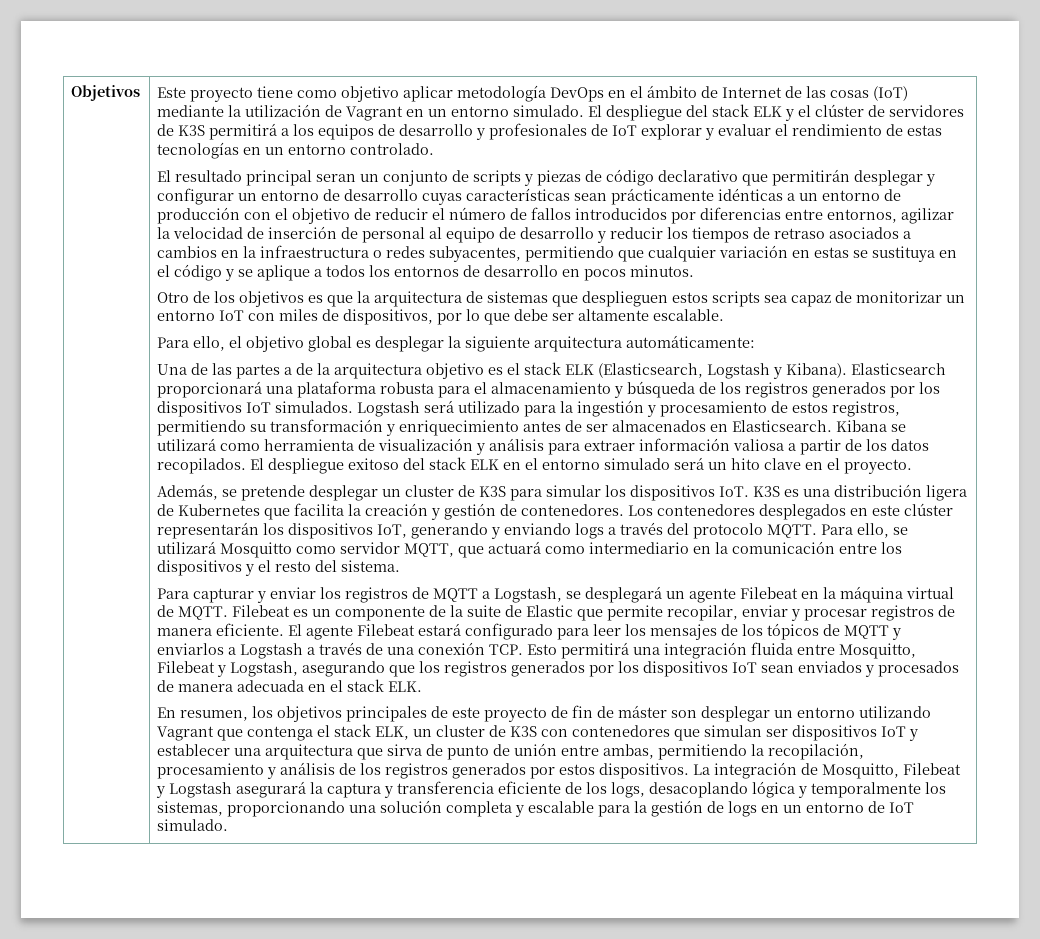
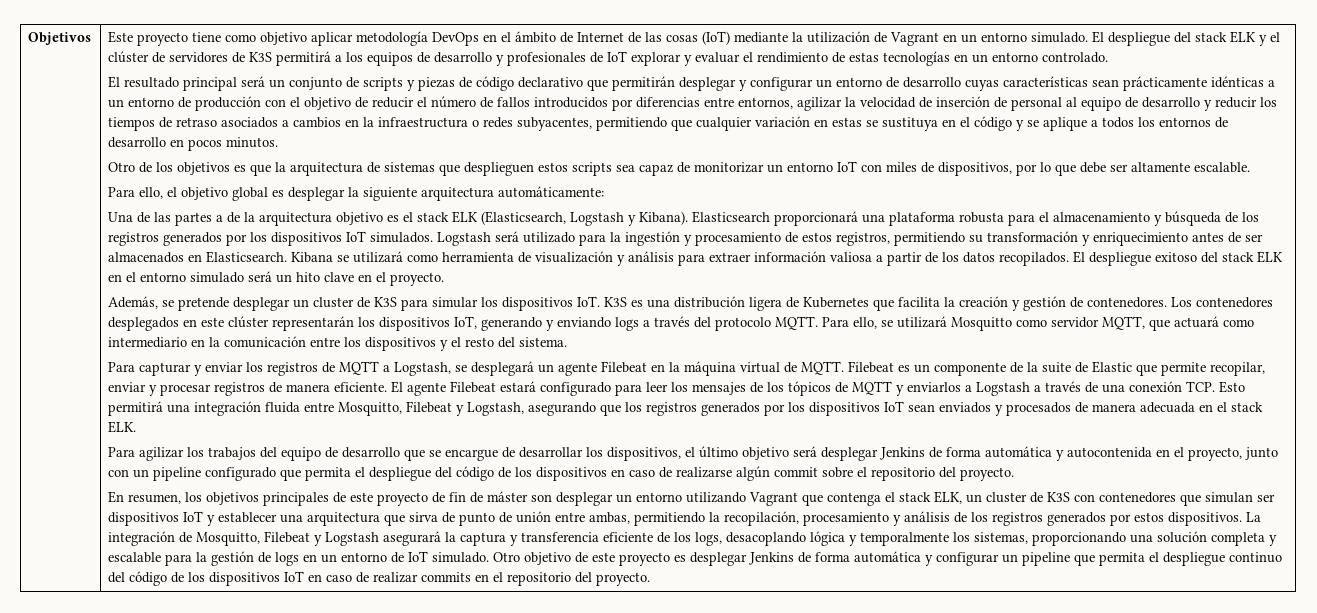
- El resultado principal seran un conjunto de scripts y piezas de código declarativo que permitirán desplegar y configurar un entorno de desarrollo cuyas características sean prácticamente idénticas a un entorno de producción con el objetivo de reducir el número de fallos introducidos por diferencias entre entornos, agilizar la velocidad de inserción de personal al equipo de desarrollo y reducir los tiempos de retraso asociados a cambios en la infraestructura o redes subyacentes, permitiendo que cualquier variación en estas se sustituya en el código y se aplique a todos los entornos de desarrollo en pocos minutos.
+ El resultado principal será un conjunto de scripts y piezas de código declarativo que permitirán desplegar y configurar un entorno de desarrollo cuyas características sean prácticamente idénticas a un entorno de producción con el objetivo de reducir el número de fallos introducidos por diferencias entre entornos, agilizar la velocidad de inserción de personal al equipo de desarrollo y reducir los tiempos de retraso asociados a cambios en la infraestructura o redes subyacentes, permitiendo que cualquier variación en estas se sustituya en el código y se aplique a todos los entornos de desarrollo en pocos minutos.
+ Para agilizar los trabajos del equipo de desarrollo que se encargue de desarrollar los dispositivos, el último objetivo será desplegar Jenkins de forma automática y autocontenida en el proyecto, junto con un pipeline configurado que permita el despliegue del código de los dispositivos en caso de realizarse algún commit sobre el repositorio del proyecto.
+ Otro objetivo de este proyecto es desplegar Jenkins de forma automática y configurar un pipeline que permita el despliegue continuo del código de los dispositivos IoT en caso de realizar commits en el repositorio del proyecto.

